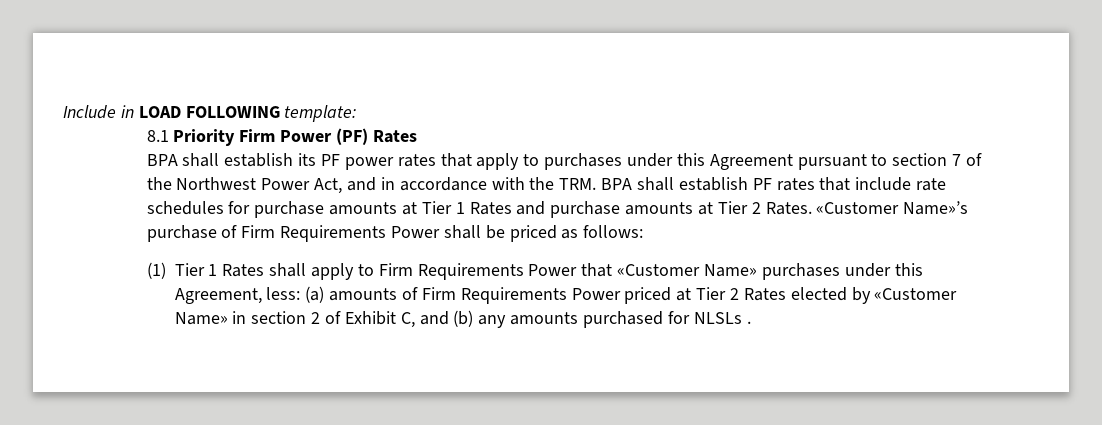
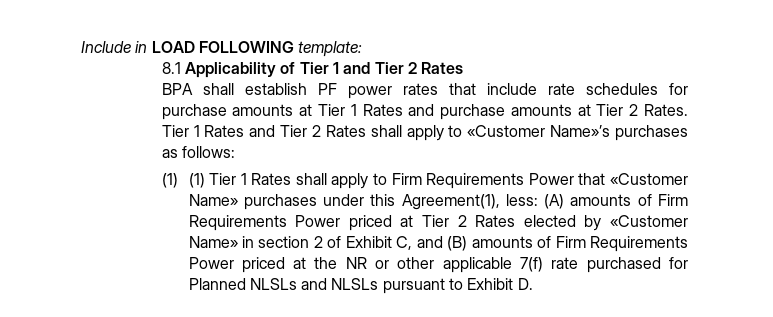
- 8.1 Priority Firm Power (PF) Rates
+ 8.1 Applicability of Tier 1 and Tier 2 Rates
- BPA shall establish its PF power rates that apply to purchases under this Agreement pursuant to section 7 of the Northwest Power Act, and in accordance with the TRM. BPA shall establish PF rates that include rate schedules for purchase amounts at Tier 1 Rates and purchase amounts at Tier 2 Rates.
+ BPA shall establish PF power rates that include rate schedules for purchase amounts at Tier 1 Rates and purchase amounts at Tier 2 Rates.
- «Customer Name»’s purchase of Firm Requirements Power shall be priced as follows:
+ Tier 1 Rates and Tier 2 Rates shall apply to «Customer Name»’s purchases as follows:
- (1) Tier 1 Rates shall apply to Firm Requirements Power that «Customer Name» purchases under this Agreement, less: (a) amounts of Firm Requirements Power priced at Tier 2 Rates elected by «Customer Name» in section 2 of Exhibit C, and (b) any amounts purchased for NLSLs .
+ (1) (1) Tier 1 Rates shall apply to Firm Requirements Power that «Customer Name» purchases under this Agreement(1), less: (A) amounts of Firm Requirements Power priced at Tier 2 Rates elected by «Customer Name» in section 2 of Exhibit C, and (B) amounts of Firm Requirements Power priced at the NR or other applicable 7(f) rate purchased for Planned NLSLs and NLSLs pursuant to Exhibit D.

